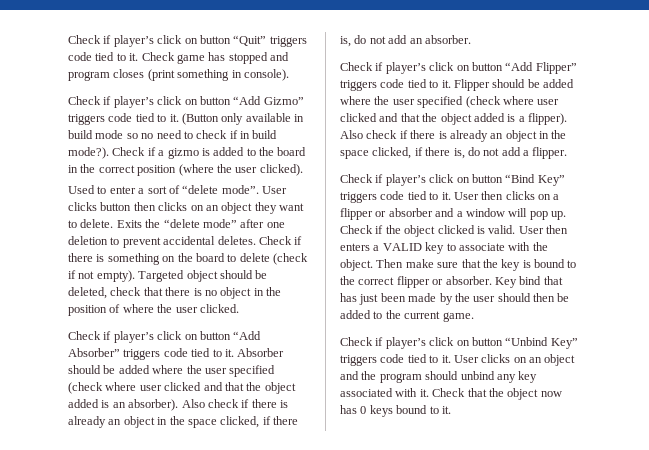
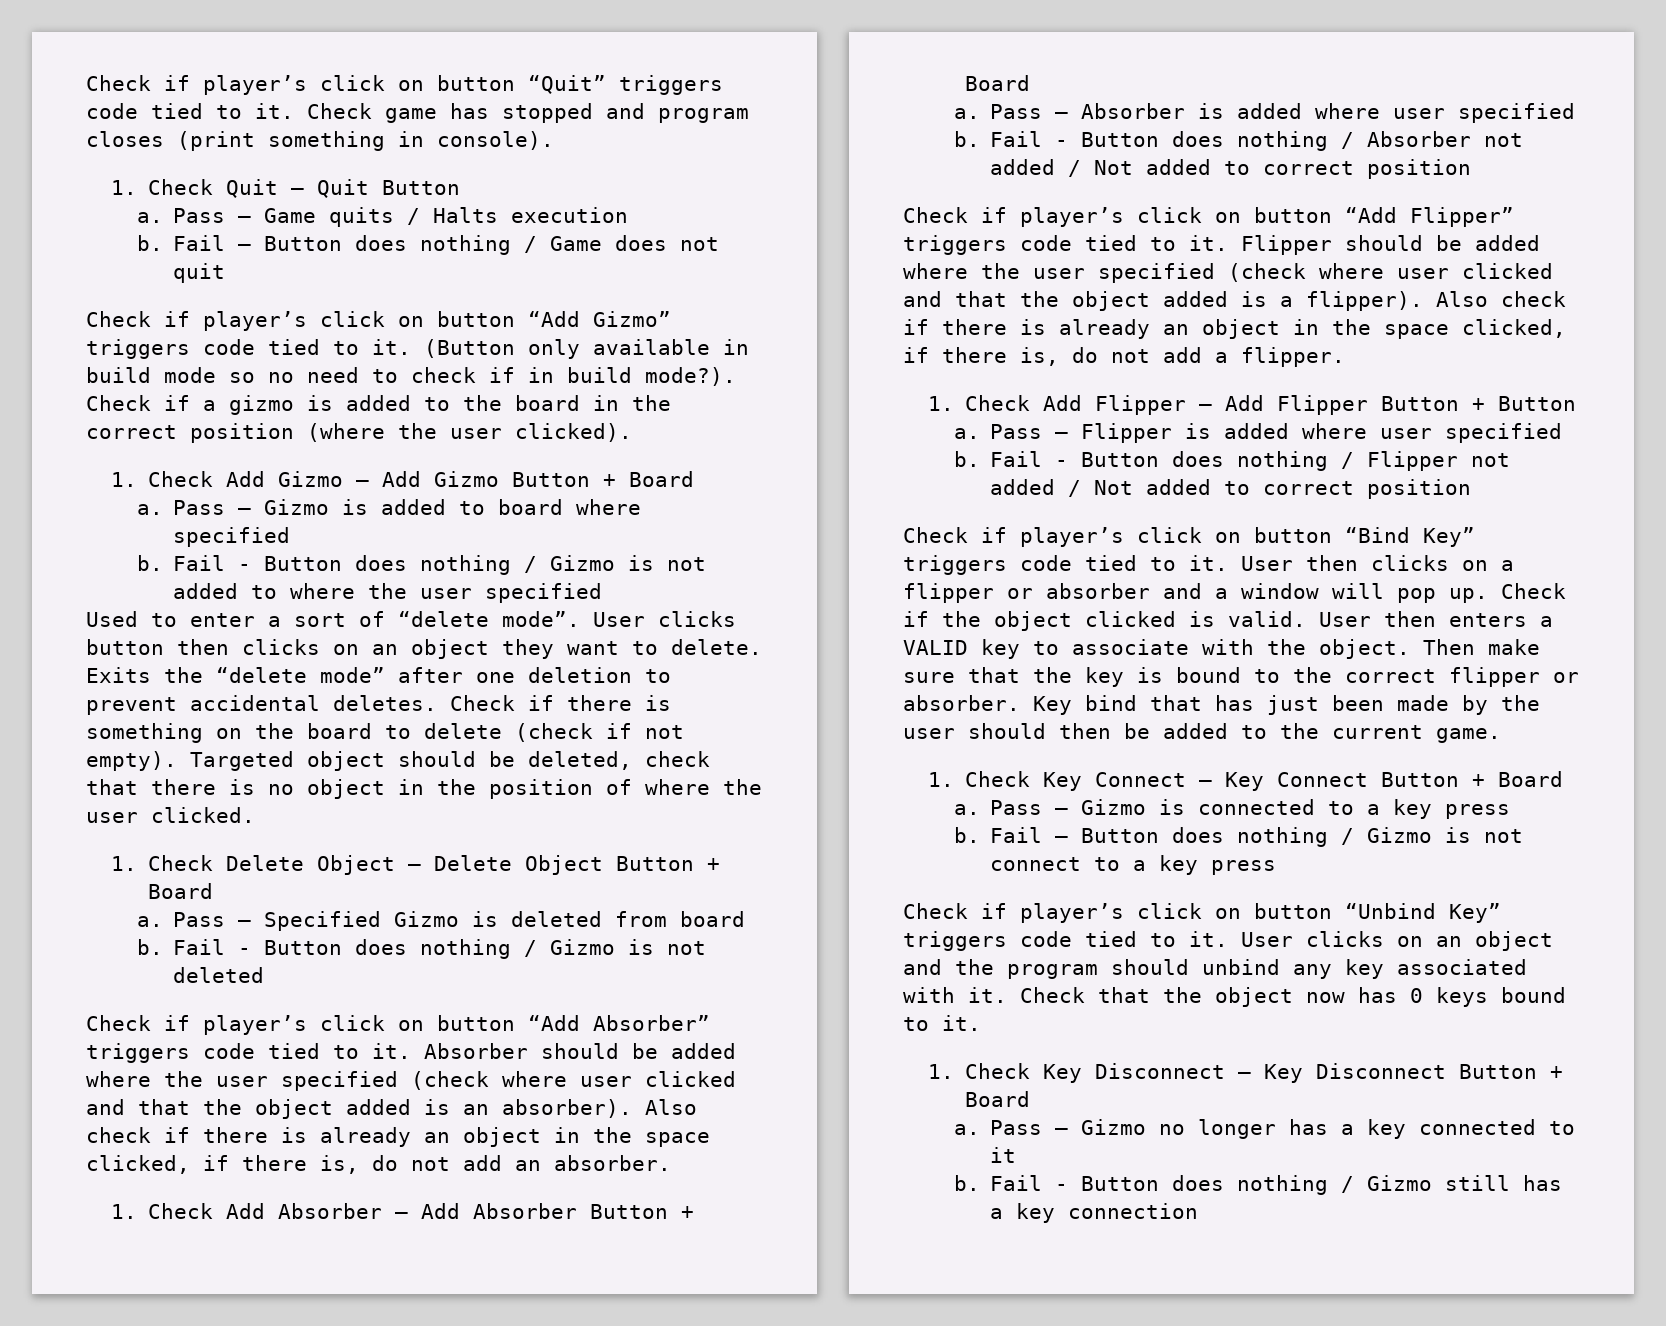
+ 1. Check Quit – Quit Button
+ a. Pass – Game quits / Halts execution
+ b. Fail – Button does nothing / Game does not quit
+ 1. Check Add Gizmo – Add Gizmo Button + Board
+ a. Pass – Gizmo is added to board where specified
+ b. Fail - Button does nothing / Gizmo is not added to where the user specified
+ 1. Check Delete Object – Delete Object Button + Board
+ a. Pass – Specified Gizmo is deleted from board
+ b. Fail - Button does nothing / Gizmo is not deleted
+ 1. Check Add Absorber – Add Absorber Button + Board
+ a. Pass – Absorber is added where user specified
+ b. Fail - Button does nothing / Absorber not added / Not added to correct position
+ 1. Check Add Flipper – Add Flipper Button + Button
+ a. Pass – Flipper is added where user specified
+ b. Fail - Button does nothing / Flipper not added / Not added to correct position
+ 1. Check Key Connect – Key Connect Button + Board
+ a. Pass – Gizmo is connected to a key press
+ b. Fail – Button does nothing / Gizmo is not connect to a key press
+ 1. Check Key Disconnect – Key Disconnect Button + Board
+ a. Pass – Gizmo no longer has a key connected to it
+ b. Fail - Button does nothing / Gizmo still has a key connection

